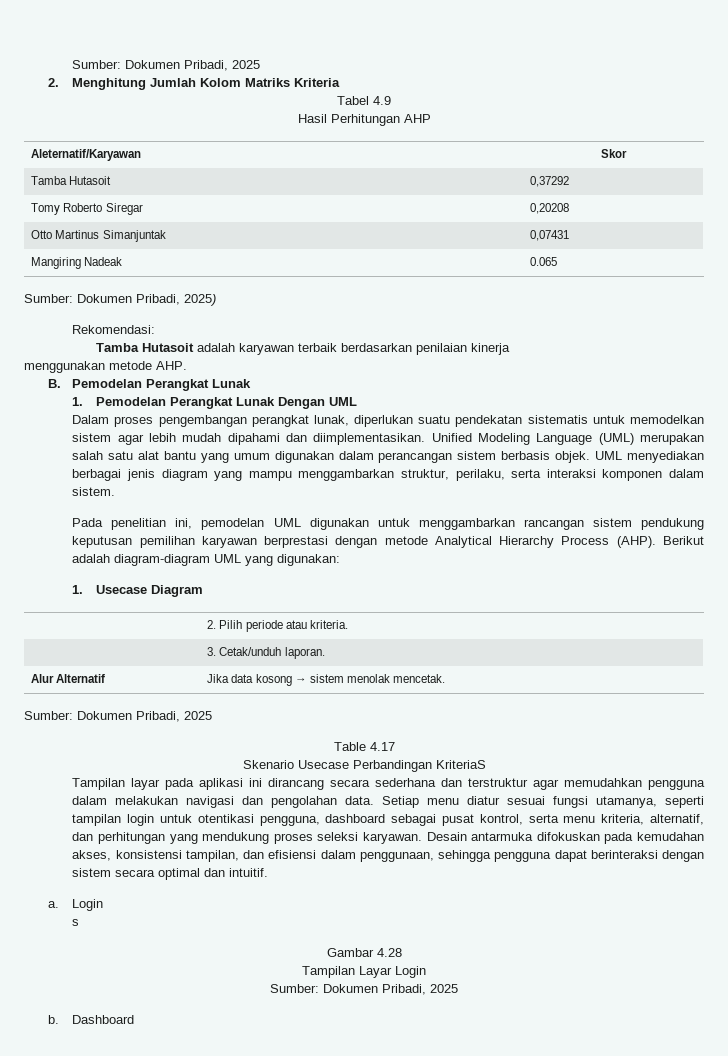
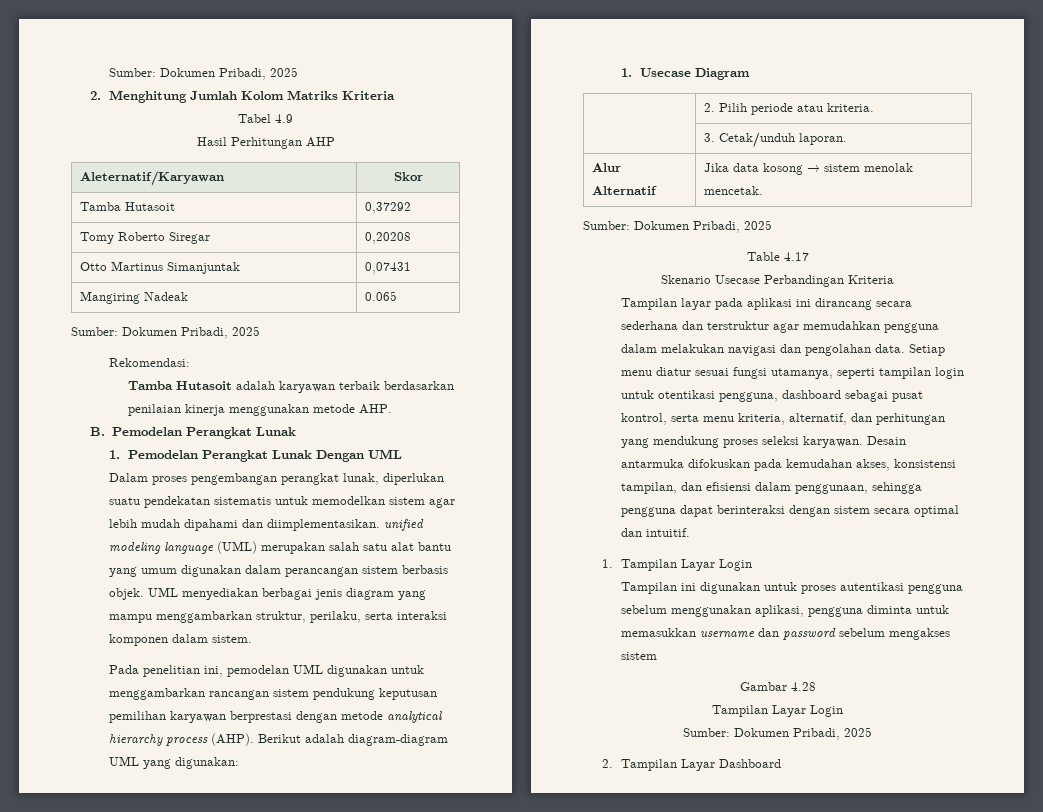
  Mangiring Nadeak | 0.065
- Sumber: Dokumen Pribadi, 2025)
+ Sumber: Dokumen Pribadi, 2025
- Tamba Hutasoit adalah karyawan terbaik berdasarkan penilaian kinerja
- menggunakan metode AHP.
+ Tamba Hutasoit adalah karyawan terbaik berdasarkan penilaian kinerja menggunakan metode AHP.
- Dalam proses pengembangan perangkat lunak, diperlukan suatu pendekatan sistematis untuk memodelkan sistem agar lebih mudah dipahami dan diimplementasikan. Unified Modeling Language (UML) merupakan salah satu alat bantu yang umum digunakan dalam perancangan sistem berbasis objek.
+ Dalam proses pengembangan perangkat lunak, diperlukan suatu pendekatan sistematis untuk memodelkan sistem agar lebih mudah dipahami dan diimplementasikan. unified modeling language (UML) merupakan salah satu alat bantu yang umum digunakan dalam perancangan sistem berbasis objek.
- Pada penelitian ini, pemodelan UML digunakan untuk menggambarkan rancangan sistem pendukung keputusan pemilihan karyawan berprestasi dengan metode Analytical Hierarchy Process (AHP).
+ Pada penelitian ini, pemodelan UML digunakan untuk menggambarkan rancangan sistem pendukung keputusan pemilihan karyawan berprestasi dengan metode analytical hierarchy process (AHP).
- Skenario Usecase Perbandingan KriteriaS
+ Skenario Usecase Perbandingan Kriteria
- a. Login
- s
+ 1. Tampilan Layar Login
+ Tampilan ini digunakan untuk proses autentikasi pengguna sebelum menggunakan aplikasi, pengguna diminta untuk memasukkan username dan password sebelum mengakses sistem
- b. Dashboard
+ 2. Tampilan Layar Dashboard

